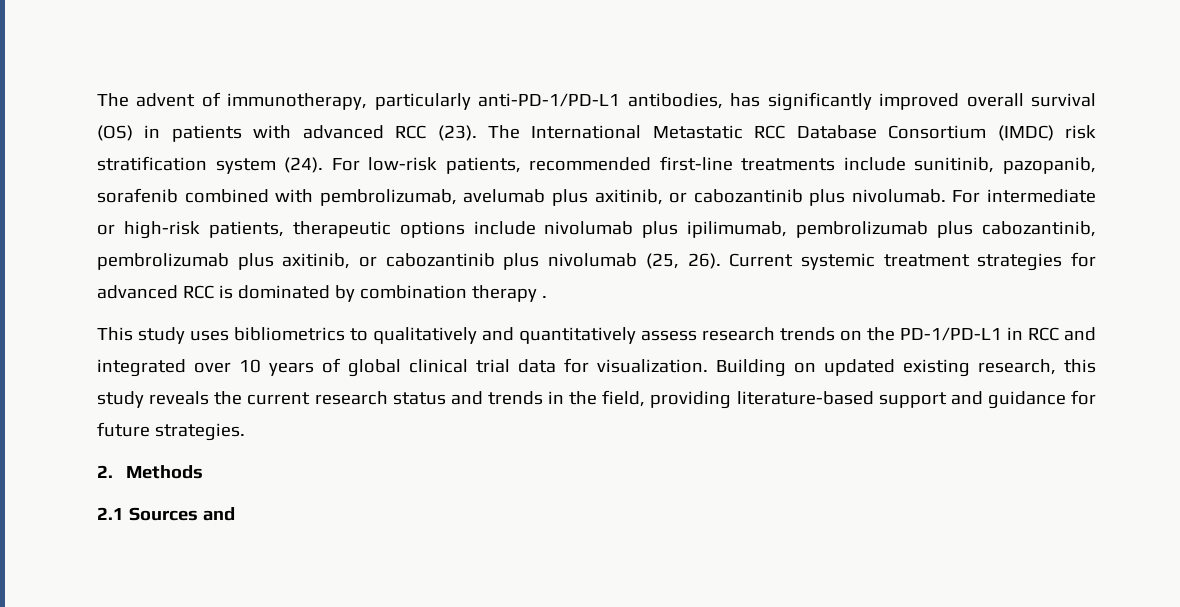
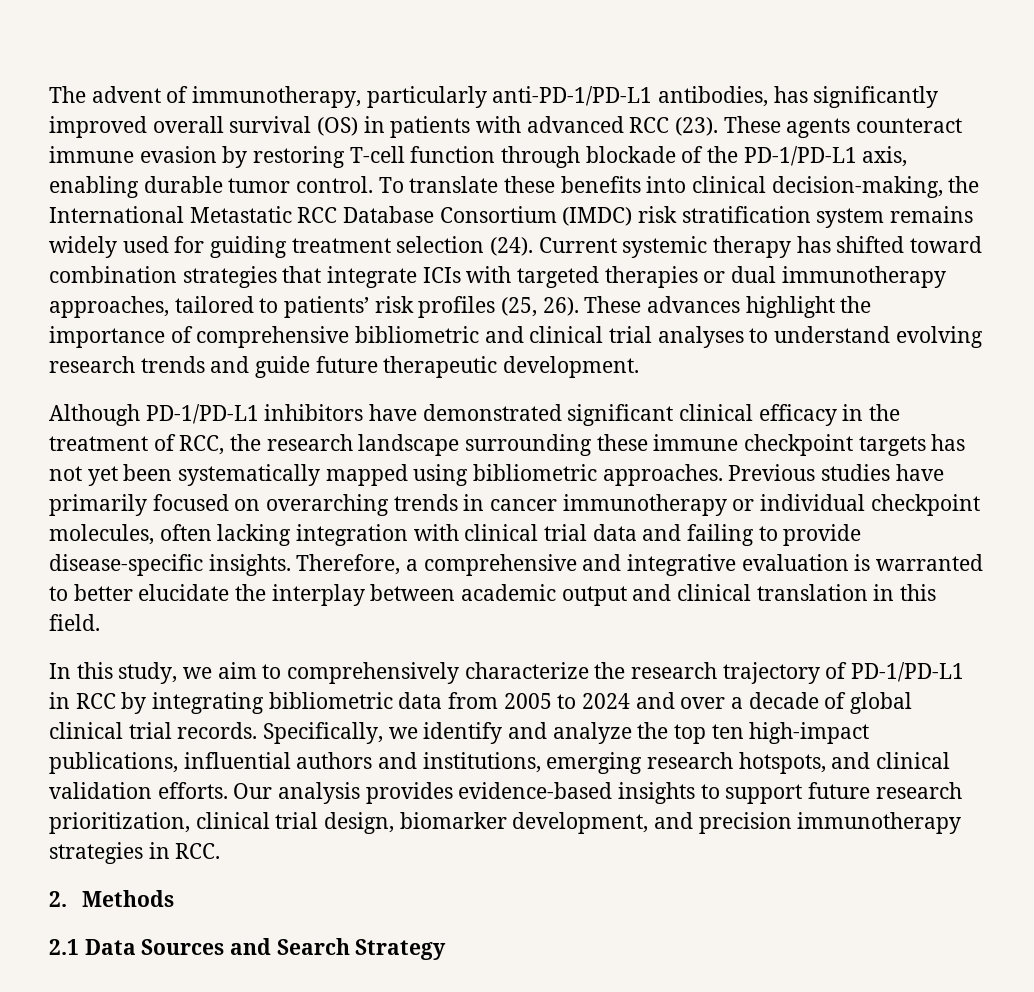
- The International Metastatic RCC Database Consortium (IMDC) risk stratification system (24). For low-risk patients, recommended first-line treatments include sunitinib, pazopanib, sorafenib combined with pembrolizumab, avelumab plus axitinib, or cabozantinib plus nivolumab. For intermediate or high-risk patients, therapeutic options include nivolumab plus ipilimumab, pembrolizumab plus cabozantinib, pembrolizumab plus axitinib, or cabozantinib plus nivolumab (25, 26). Current systemic treatment strategies for advanced RCC is dominated by combination therapy .
- This study uses bibliometrics to qualitatively and quantitatively assess research trends on the PD-1/PD-L1 in RCC and integrated over 10 years of global clinical trial data for visualization. Building on updated existing research, this study reveals the current research status and trends in the field, providing literature-based support and guidance for future strategies.
+ These agents counteract immune evasion by restoring T-cell function through blockade of the PD-1/PD-L1 axis, enabling durable tumor control. To translate these benefits into clinical decision-making, the International Metastatic RCC Database Consortium (IMDC) risk stratification system remains widely used for guiding treatment selection (24). Current systemic therapy has shifted toward combination strategies that integrate ICIs with targeted therapies or dual immunotherapy approaches, tailored to patients’ risk profiles (25, 26). These advances highlight the importance of comprehensive bibliometric and clinical trial analyses to understand evolving research trends and guide future therapeutic development.
+ Although PD-1/PD-L1 inhibitors have demonstrated significant clinical efficacy in the treatment of RCC, the research landscape surrounding these immune checkpoint targets has not yet been systematically mapped using bibliometric approaches. Previous studies have primarily focused on overarching trends in cancer immunotherapy or individual checkpoint molecules, often lacking integration with clinical trial data and failing to provide disease-specific insights. Therefore, a comprehensive and integrative evaluation is warranted to better elucidate the interplay between academic output and clinical translation in this field.
+ In this study, we aim to comprehensively characterize the research trajectory of PD-1/PD-L1 in RCC by integrating bibliometric data from 2005 to 2024 and over a decade of global clinical trial records. Specifically, we identify and analyze the top ten high-impact publications, influential authors and institutions, emerging research hotspots, and clinical validation efforts. Our analysis provides evidence-based insights to support future research prioritization, clinical trial design, biomarker development, and precision immunotherapy strategies in RCC.
- 2.1 Sources and
+ 2.1 Data Sources and Search Strategy

